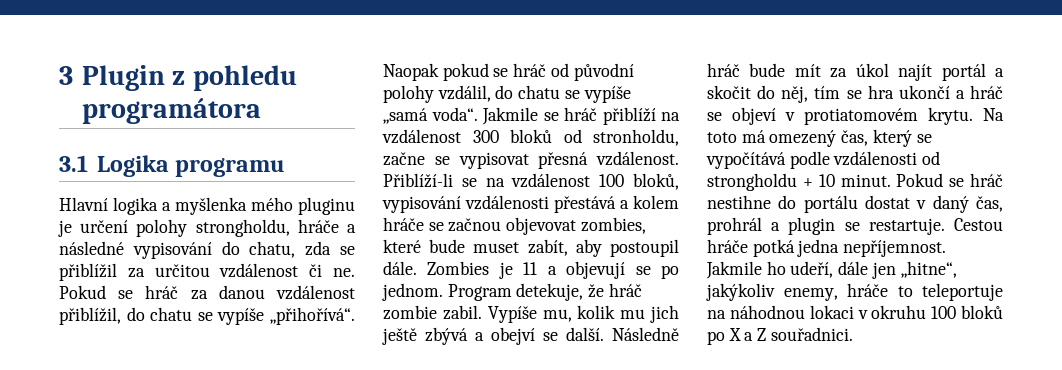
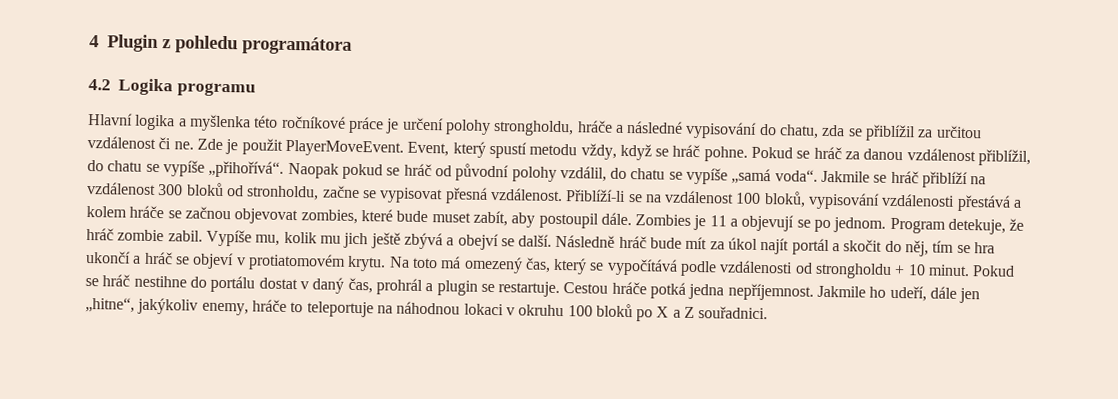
- 3 Plugin z pohledu programátora
+ 4 Plugin z pohledu programátora
- 3.1 Logika programu
+ 4.2 Logika programu
- Hlavní logika a myšlenka mého pluginu je určení polohy strongholdu, hráče a následné vypisování do chatu, zda se přiblížil za určitou vzdálenost či ne.
+ Hlavní logika a myšlenka této ročníkové práce je určení polohy strongholdu, hráče a následné vypisování do chatu, zda se přiblížil za určitou vzdálenost či ne.
+ Zde je použit PlayerMoveEvent. Event, který spustí metodu vždy, když se hráč pohne.

